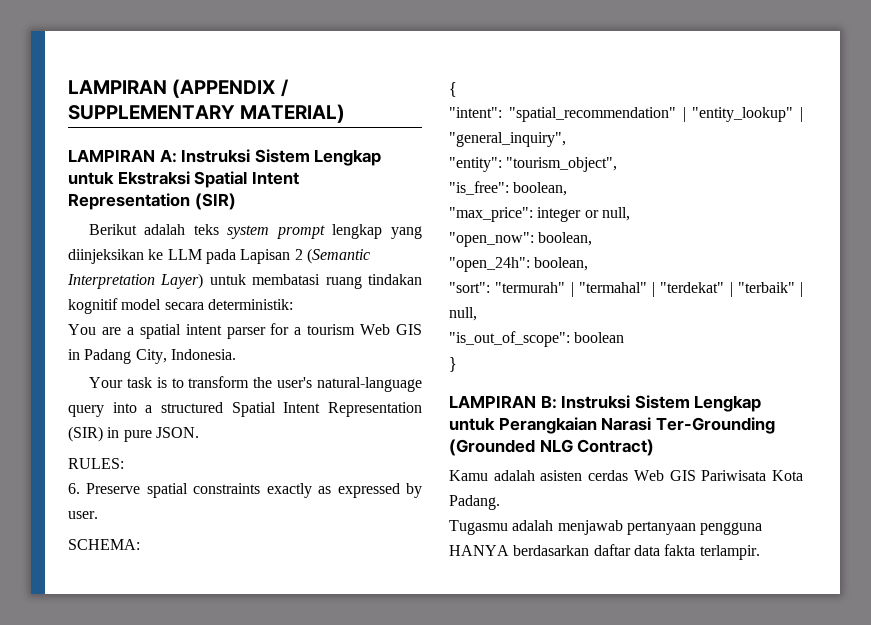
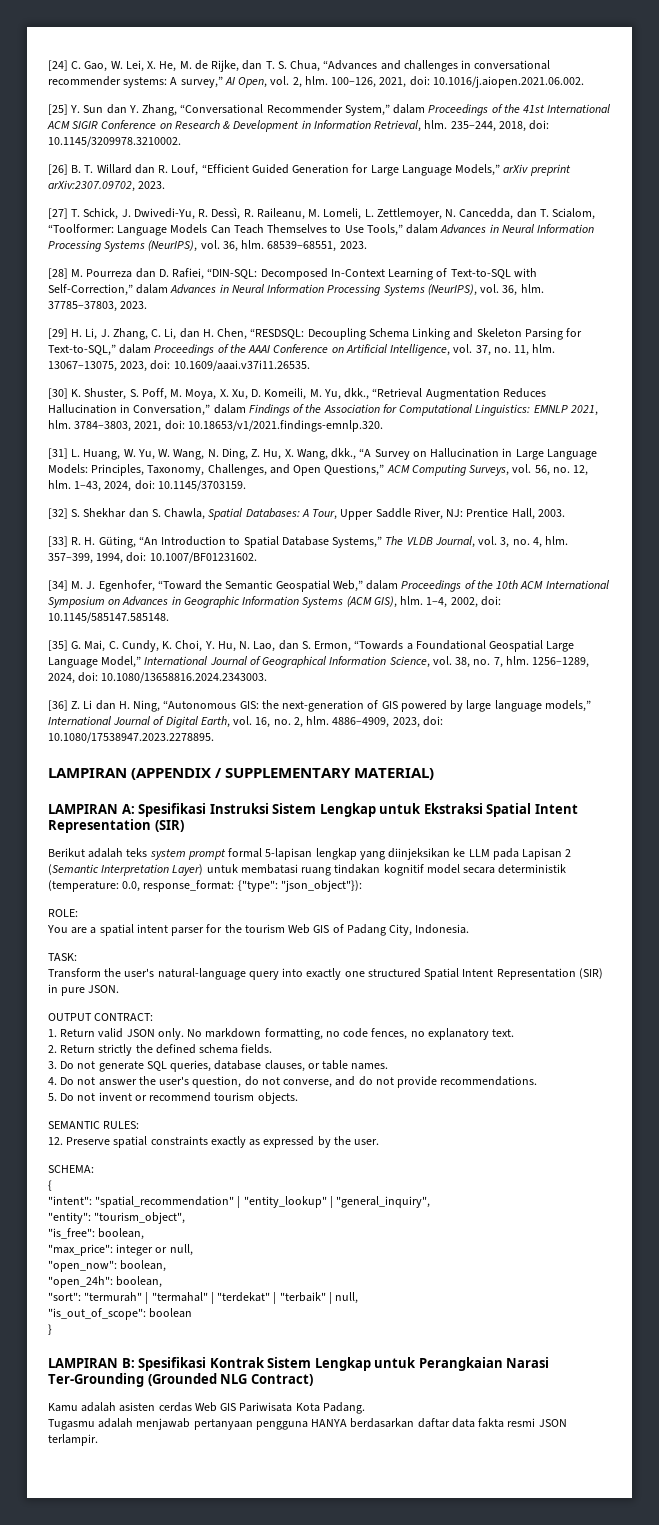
+ [24] C. Gao, W. Lei, X. He, M. de Rijke, dan T. S. Chua, “Advances and challenges in conversational recommender systems: A survey,” AI Open, vol. 2, hlm. 100–126, 2021, doi: 10.1016/j.aiopen.2021.06.002.
+ [25] Y. Sun dan Y. Zhang, “Conversational Recommender System,” dalam Proceedings of the 41st International ACM SIGIR Conference on Research & Development in Information Retrieval, hlm. 235–244, 2018, doi: 10.1145/3209978.3210002.
+ [26] B. T. Willard dan R. Louf, “Efficient Guided Generation for Large Language Models,” arXiv preprint arXiv:2307.09702, 2023.
+ [27] T. Schick, J. Dwivedi-Yu, R. Dessì, R. Raileanu, M. Lomeli, L. Zettlemoyer, N. Cancedda, dan T. Scialom, “Toolformer: Language Models Can Teach Themselves to Use Tools,” dalam Advances in Neural Information Processing Systems (NeurIPS), vol. 36, hlm. 68539–68551, 2023.
+ [28] M. Pourreza dan D. Rafiei, “DIN-SQL: Decomposed In-Context Learning of Text-to-SQL with Self-Correction,” dalam Advances in Neural Information Processing Systems (NeurIPS), vol. 36, hlm. 37785–37803, 2023.
+ [29] H. Li, J. Zhang, C. Li, dan H. Chen, “RESDSQL: Decoupling Schema Linking and Skeleton Parsing for Text-to-SQL,” dalam Proceedings of the AAAI Conference on Artificial Intelligence, vol. 37, no. 11, hlm. 13067–13075, 2023, doi: 10.1609/aaai.v37i11.26535.
+ [30] K. Shuster, S. Poff, M. Moya, X. Xu, D. Komeili, M. Yu, dkk., “Retrieval Augmentation Reduces Hallucination in Conversation,” dalam Findings of the Association for Computational Linguistics: EMNLP 2021, hlm. 3784–3803, 2021, doi: 10.18653/v1/2021.findings-emnlp.320.
+ [31] L. Huang, W. Yu, W. Wang, N. Ding, Z. Hu, X. Wang, dkk., “A Survey on Hallucination in Large Language Models: Principles, Taxonomy, Challenges, and Open Questions,” ACM Computing Surveys, vol. 56, no. 12, hlm. 1–43, 2024, doi: 10.1145/3703159.
+ [32] S. Shekhar dan S. Chawla, Spatial Databases: A Tour, Upper Saddle River, NJ: Prentice Hall, 2003.
+ [33] R. H. Güting, “An Introduction to Spatial Database Systems,” The VLDB Journal, vol. 3, no. 4, hlm. 357–399, 1994, doi: 10.1007/BF01231602.
+ [34] M. J. Egenhofer, “Toward the Semantic Geospatial Web,” dalam Proceedings of the 10th ACM International Symposium on Advances in Geographic Information Systems (ACM GIS), hlm. 1–4, 2002, doi: 10.1145/585147.585148.
+ [35] G. Mai, C. Cundy, K. Choi, Y. Hu, N. Lao, dan S. Ermon, “Towards a Foundational Geospatial Large Language Model,” International Journal of Geographical Information Science, vol. 38, no. 7, hlm. 1256–1289, 2024, doi: 10.1080/13658816.2024.2343003.
+ [36] Z. Li dan H. Ning, “Autonomous GIS: the next-generation of GIS powered by large language models,” International Journal of Digital Earth, vol. 16, no. 2, hlm. 4886–4909, 2023, doi: 10.1080/17538947.2023.2278895.
- LAMPIRAN A: Instruksi Sistem Lengkap untuk Ekstraksi Spatial Intent Representation (SIR)
+ LAMPIRAN A: Spesifikasi Instruksi Sistem Lengkap untuk Ekstraksi Spatial Intent Representation (SIR)
- Berikut adalah teks system prompt lengkap yang diinjeksikan ke LLM pada Lapisan 2 (Semantic Interpretation Layer) untuk membatasi ruang tindakan kognitif model secara deterministik:
+ Berikut adalah teks system prompt formal 5-lapisan lengkap yang diinjeksikan ke LLM pada Lapisan 2 (Semantic Interpretation Layer) untuk membatasi ruang tindakan kognitif model secara deterministik (temperature: 0.0, response_format: {"type": "json_object"}):
+ ROLE:
- You are a spatial intent parser for a tourism Web GIS in Padang City, Indonesia.
+ You are a spatial intent parser for the tourism Web GIS of Padang City, Indonesia.
- Your task is to transform the user's natural-language query into a structured Spatial Intent Representation (SIR) in pure JSON.
+ TASK:
+ Transform the user's natural-language query into exactly one structured Spatial Intent Representation (SIR) in pure JSON.
- RULES:
+ OUTPUT CONTRACT:
+ 1. Return valid JSON only. No markdown formatting, no code fences, no explanatory text.
+ 2. Return strictly the defined schema fields.
+ 3. Do not generate SQL queries, database clauses, or table names.
+ 4. Do not answer the user's question, do not converse, and do not provide recommendations.
+ 5. Do not invent or recommend tourism objects.
+ SEMANTIC RULES:
- 6. Preserve spatial constraints exactly as expressed by user.
+ 12. Preserve spatial constraints exactly as expressed by the user.
- LAMPIRAN B: Instruksi Sistem Lengkap untuk Perangkaian Narasi Ter-Grounding (Grounded NLG Contract)
+ LAMPIRAN B: Spesifikasi Kontrak Sistem Lengkap untuk Perangkaian Narasi Ter-Grounding (Grounded NLG Contract)
- Tugasmu adalah menjawab pertanyaan pengguna HANYA berdasarkan daftar data fakta terlampir.
+ Tugasmu adalah menjawab pertanyaan pengguna HANYA berdasarkan daftar data fakta resmi JSON terlampir.

